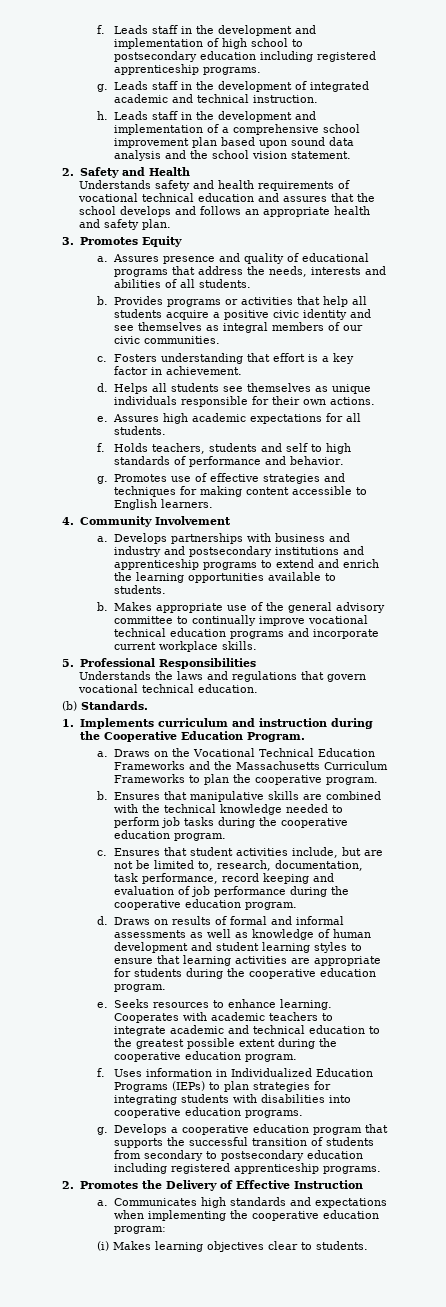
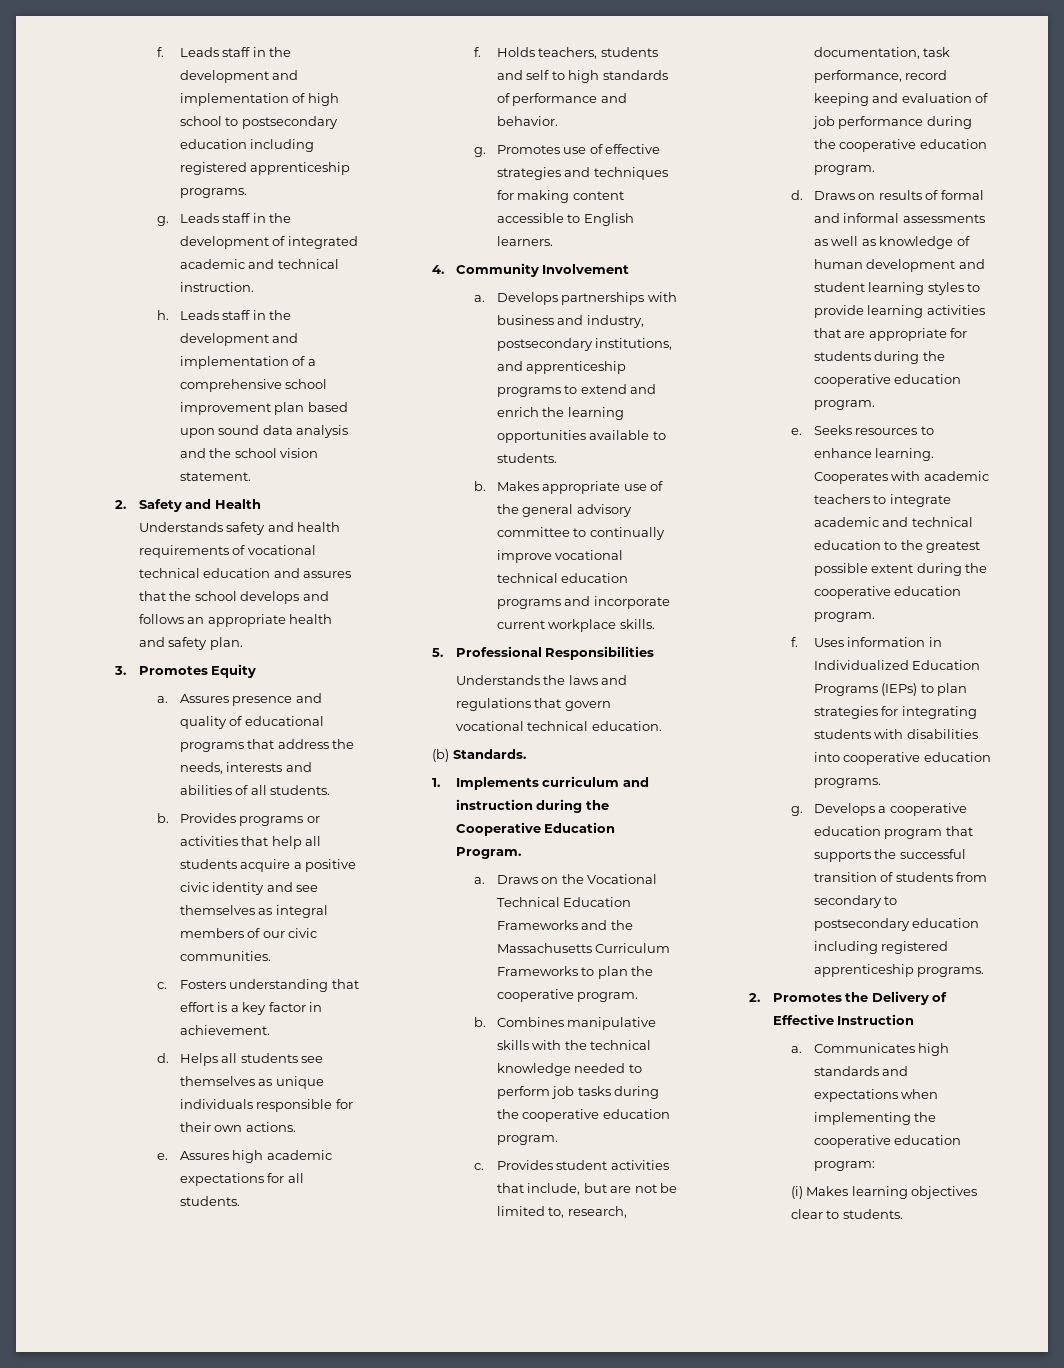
- Develops partnerships with business and industry and postsecondary institutions and apprenticeship programs to extend and enrich the learning opportunities available to students.
+ Develops partnerships with business and industry, postsecondary institutions, and apprenticeship programs to extend and enrich the learning opportunities available to students.
- Ensures that manipulative skills are combined with the technical knowledge needed to perform job tasks during the cooperative education program.
+ Combines manipulative skills with the technical knowledge needed to perform job tasks during the cooperative education program.
- Ensures that student activities include, but are not be limited to, research, documentation, task performance, record keeping and evaluation of job performance during the cooperative education program.
+ Provides student activities that include, but are not be limited to, research, documentation, task performance, record keeping and evaluation of job performance during the cooperative education program.
- Draws on results of formal and informal assessments as well as knowledge of human development and student learning styles to ensure that learning activities are appropriate for students during the cooperative education program.
+ Draws on results of formal and informal assessments as well as knowledge of human development and student learning styles to provide learning activities that are appropriate for students during the cooperative education program.

